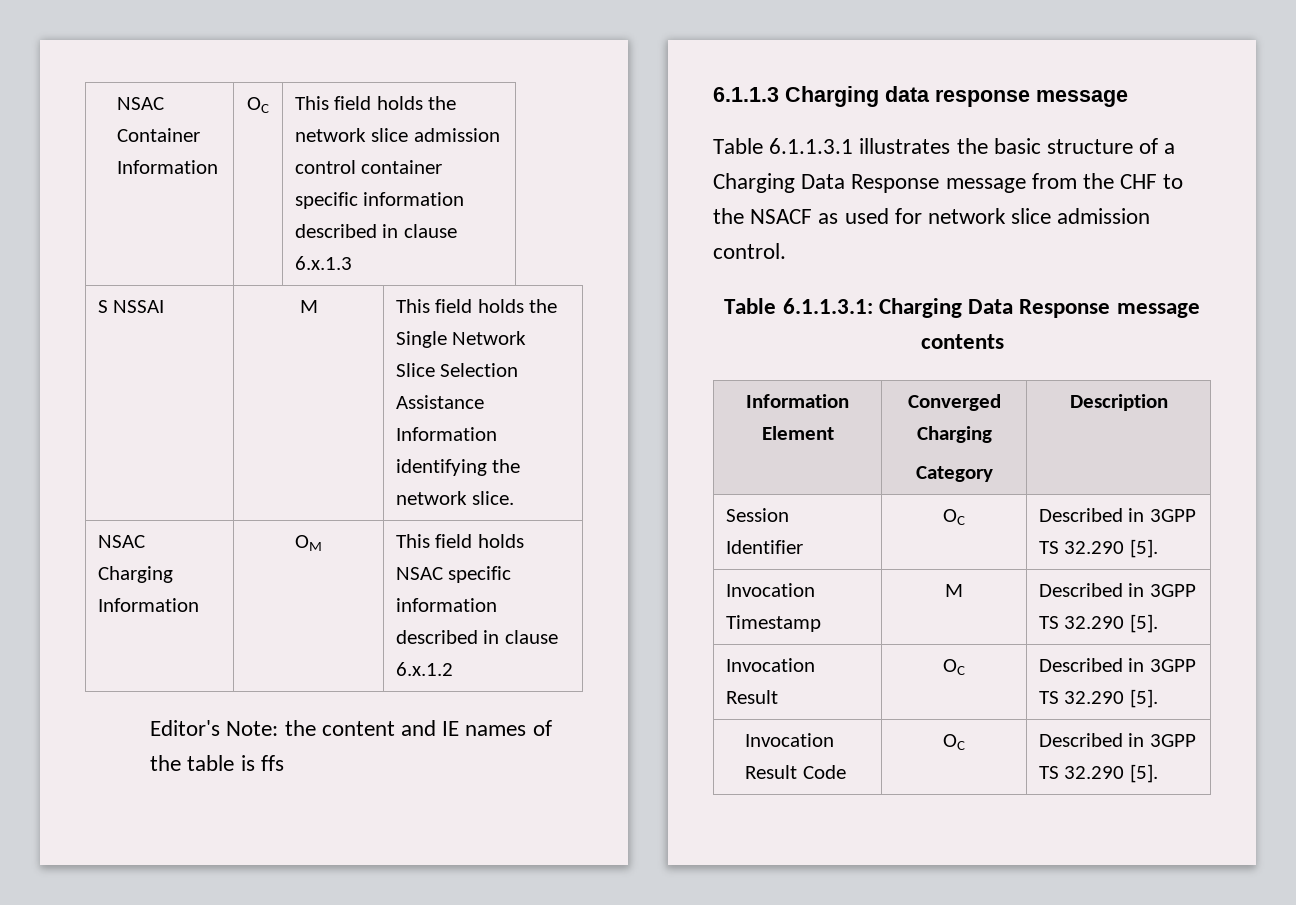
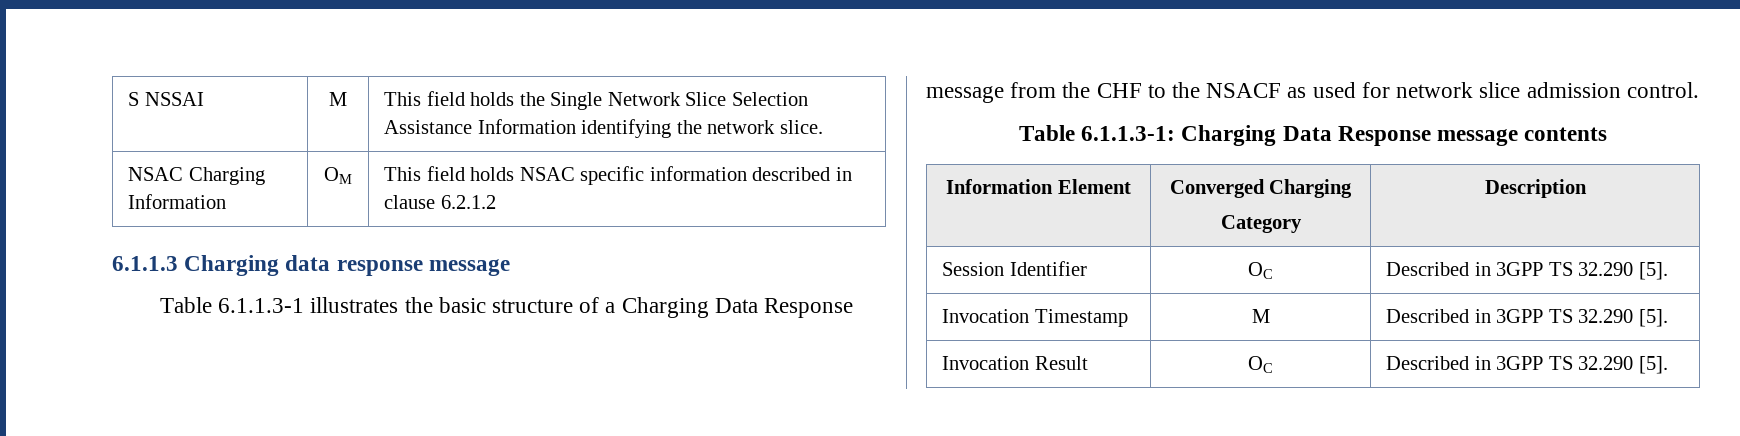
- NSAC Container Information | OC | This field holds the network slice admission control container specific information described in clause 6.x.1.3
- NSAC Charging Information | OM | This field holds NSAC specific information described in clause 6.x.1.2
- Editor's Note: the content and IE names of the table is ffs
+ NSAC Charging Information | OM | This field holds NSAC specific information described in clause 6.2.1.2
- Table 6.1.1.3.1 illustrates the basic structure of a Charging Data Response message from the CHF to the NSACF as used for network slice admission control.
+ Table 6.1.1.3-1 illustrates the basic structure of a Charging Data Response message from the CHF to the NSACF as used for network slice admission control.
- Table 6.1.1.3.1: Charging Data Response message contents
+ Table 6.1.1.3-1: Charging Data Response message contents
- Invocation Result Code | OC | Described in 3GPP TS 32.290 [5].

